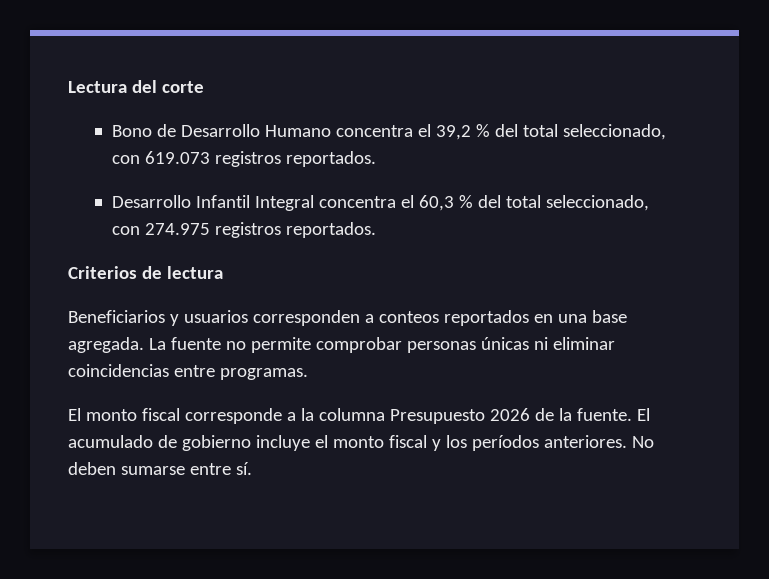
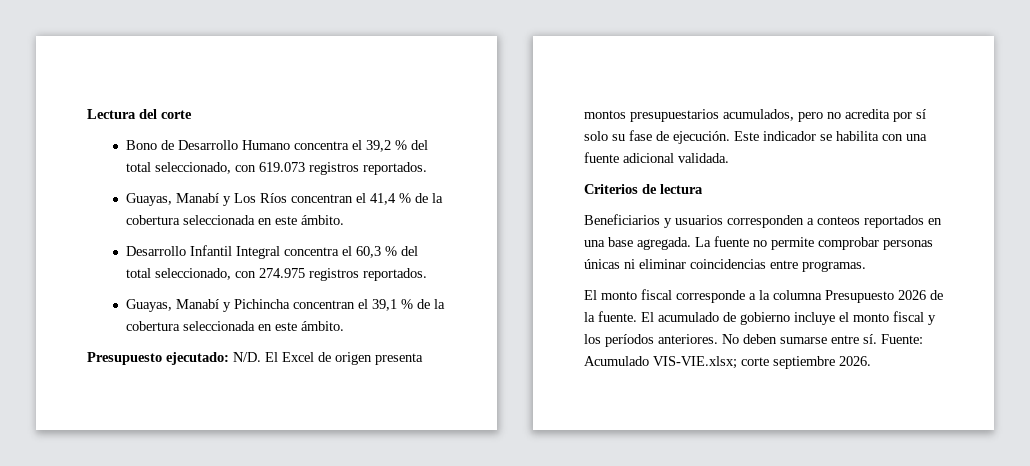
+ Guayas, Manabí y Los Ríos concentran el 41,4 % de la cobertura seleccionada en este ámbito.
+ Guayas, Manabí y Pichincha concentran el 39,1 % de la cobertura seleccionada en este ámbito.
+ Presupuesto ejecutado: N/D. El Excel de origen presenta montos presupuestarios acumulados, pero no acredita por sí solo su fase de ejecución. Este indicador se habilita con una fuente adicional validada.
+ Fuente: Acumulado VIS-VIE.xlsx; corte septiembre 2026.

